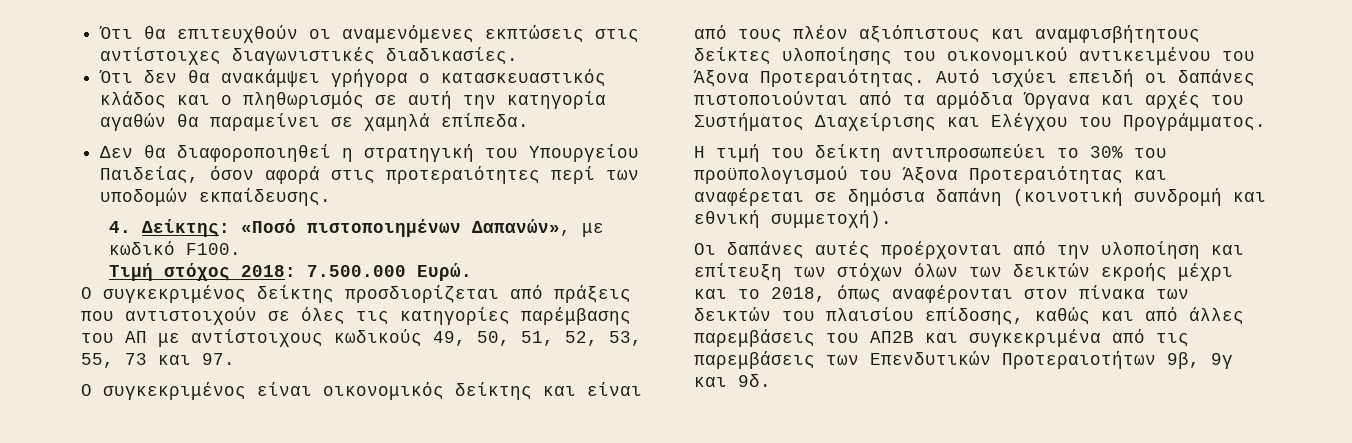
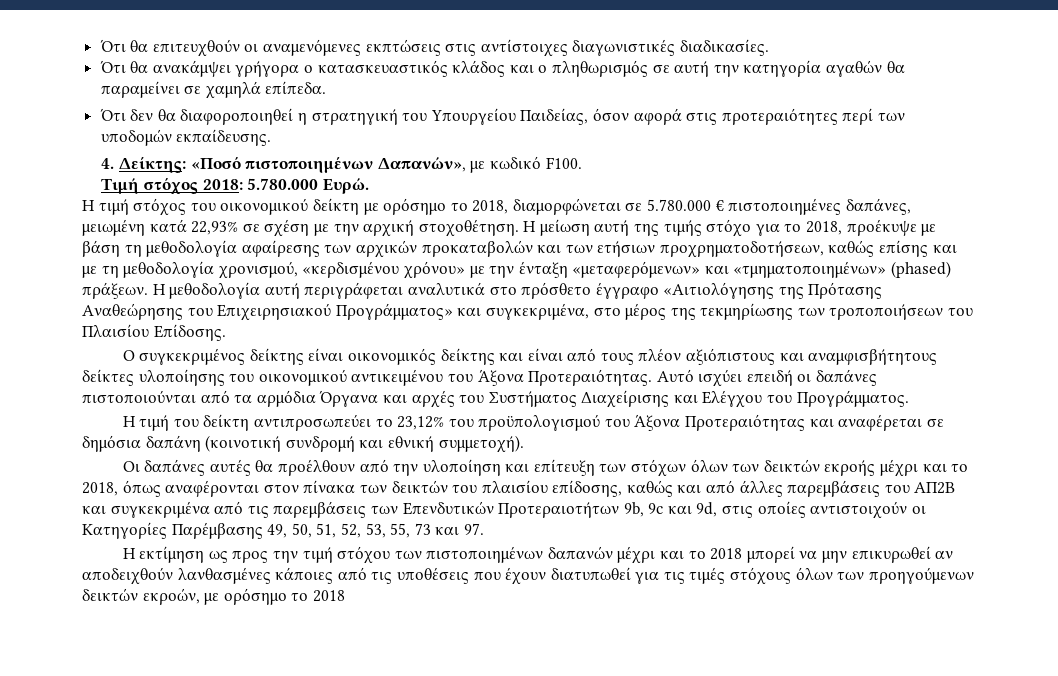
- Ότι δεν θα ανακάμψει γρήγορα ο κατασκευαστικός κλάδος και ο πληθωρισμός σε αυτή την κατηγορία αγαθών θα παραμείνει σε χαμηλά επίπεδα.
+ Ότι θα ανακάμψει γρήγορα ο κατασκευαστικός κλάδος και ο πληθωρισμός σε αυτή την κατηγορία αγαθών θα παραμείνει σε χαμηλά επίπεδα.
- Δεν θα διαφοροποιηθεί η στρατηγική του Υπουργείου Παιδείας, όσον αφορά στις προτεραιότητες περί των υποδομών εκπαίδευσης.
+ Ότι δεν θα διαφοροποιηθεί η στρατηγική του Υπουργείου Παιδείας, όσον αφορά στις προτεραιότητες περί των υποδομών εκπαίδευσης.
- Τιμή στόχος 2018: 7.500.000 Ευρώ.
+ Τιμή στόχος 2018: 5.780.000 Ευρώ.
- Ο συγκεκριμένος δείκτης προσδιορίζεται από πράξεις που αντιστοιχούν σε όλες τις κατηγορίες παρέμβασης του ΑΠ με αντίστοιχους κωδικούς 49, 50, 51, 52, 53, 55, 73 και 97.
- Ο συγκεκριμένος είναι οικονομικός δείκτης και είναι από τους πλέον αξιόπιστους και αναμφισβήτητους δείκτες υλοποίησης του οικονομικού αντικειμένου του Άξονα Προτεραιότητας.
+ Η τιμή στόχος του οικονομικού δείκτη με ορόσημο το 2018, διαμορφώνεται σε 5.780.000 € πιστοποιημένες δαπάνες, μειωμένη κατά 22,93% σε σχέση με την αρχική στοχοθέτηση. Η μείωση αυτή της τιμής στόχο για το 2018, προέκυψε με βάση τη μεθοδολογία αφαίρεσης των αρχικών προκαταβολών και των ετήσιων προχρηματοδοτήσεων, καθώς επίσης και με τη μεθοδολογία χρονισμού, «κερδισμένου χρόνου» με την ένταξη «μεταφερόμενων» και «τμηματοποιημένων» (phased) πράξεων. Η μεθοδολογία αυτή περιγράφεται αναλυτικά στο πρόσθετο έγγραφο «Αιτιολόγησης της Πρότασης Αναθεώρησης του Επιχειρησιακού Προγράμματος» και συγκεκριμένα, στο μέρος της τεκμηρίωσης των τροποποιήσεων του Πλαισίου Επίδοσης.
+ Ο συγκεκριμένος δείκτης είναι οικονομικός δείκτης και είναι από τους πλέον αξιόπιστους και αναμφισβήτητους δείκτες υλοποίησης του οικονομικού αντικειμένου του Άξονα Προτεραιότητας.
- Η τιμή του δείκτη αντιπροσωπεύει το 30% του προϋπολογισμού του Άξονα Προτεραιότητας και αναφέρεται σε δημόσια δαπάνη (κοινοτική συνδρομή και εθνική συμμετοχή).
+ Η τιμή του δείκτη αντιπροσωπεύει το 23,12% του προϋπολογισμού του Άξονα Προτεραιότητας και αναφέρεται σε δημόσια δαπάνη (κοινοτική συνδρομή και εθνική συμμετοχή).
- Οι δαπάνες αυτές προέρχονται από την υλοποίηση και επίτευξη των στόχων όλων των δεικτών εκροής μέχρι και το 2018, όπως αναφέρονται στον πίνακα των δεικτών του πλαισίου επίδοσης, καθώς και από άλλες παρεμβάσεις του ΑΠ2Β και συγκεκριμένα από τις παρεμβάσεις των Επενδυτικών Προτεραιοτήτων 9β, 9γ και 9δ.
+ Οι δαπάνες αυτές θα προέλθουν από την υλοποίηση και επίτευξη των στόχων όλων των δεικτών εκροής μέχρι και το 2018, όπως αναφέρονται στον πίνακα των δεικτών του πλαισίου επίδοσης, καθώς και από άλλες παρεμβάσεις του ΑΠ2Β και συγκεκριμένα από τις παρεμβάσεις των Επενδυτικών Προτεραιοτήτων 9b, 9c και 9d, στις οποίες αντιστοιχούν οι Κατηγορίες Παρέμβασης 49, 50, 51, 52, 53, 55, 73 και 97.
+ Η εκτίμηση ως προς την τιμή στόχου των πιστοποιημένων δαπανών μέχρι και το 2018 μπορεί να μην επικυρωθεί αν αποδειχθούν λανθασμένες κάποιες από τις υποθέσεις που έχουν διατυπωθεί για τις τιμές στόχους όλων των προηγούμενων δεικτών εκροών, με ορόσημο το 2018

